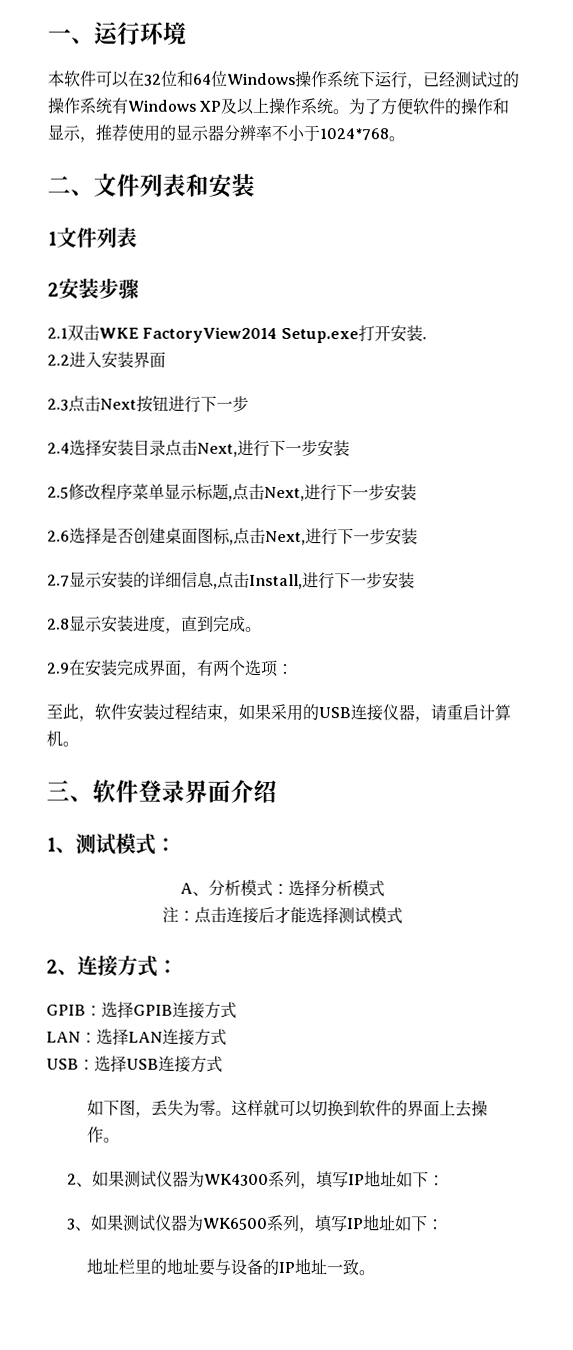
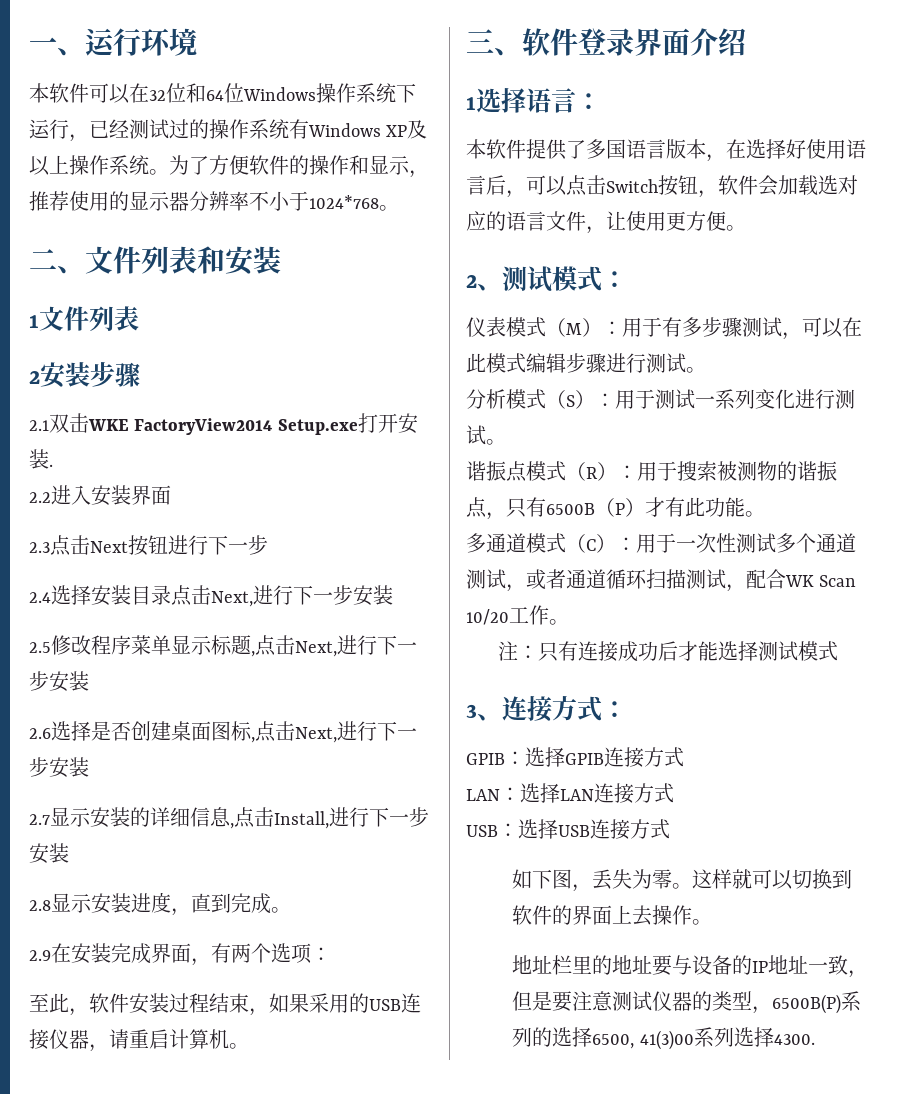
- 1、测试模式：
- A、分析模式：选择分析模式
- 注：点击连接后才能选择测试模式
+ 1选择语言：
+ 本软件提供了多国语言版本，在选择好使用语言后，可以点击Switch按钮，软件会加载选对应的语言文件，让使用更方便。
+ 2、测试模式：
+ 仪表模式（M）：用于有多步骤测试，可以在此模式编辑步骤进行测试。
+ 分析模式（S）：用于测试一系列变化进行测试。
+ 谐振点模式（R）：用于搜索被测物的谐振点，只有6500B（P）才有此功能。
+ 多通道模式（C）：用于一次性测试多个通道测试，或者通道循环扫描测试，配合WK Scan 10/20工作。
+ 注：只有连接成功后才能选择测试模式
- 2、连接方式：
+ 3、连接方式：
- 2、如果测试仪器为WK4300系列，填写IP地址如下：
- 3、如果测试仪器为WK6500系列，填写IP地址如下：
- 地址栏里的地址要与设备的IP地址一致。
+ 地址栏里的地址要与设备的IP地址一致，但是要注意测试仪器的类型，6500B(P)系列的选择6500, 41(3)00系列选择4300.

